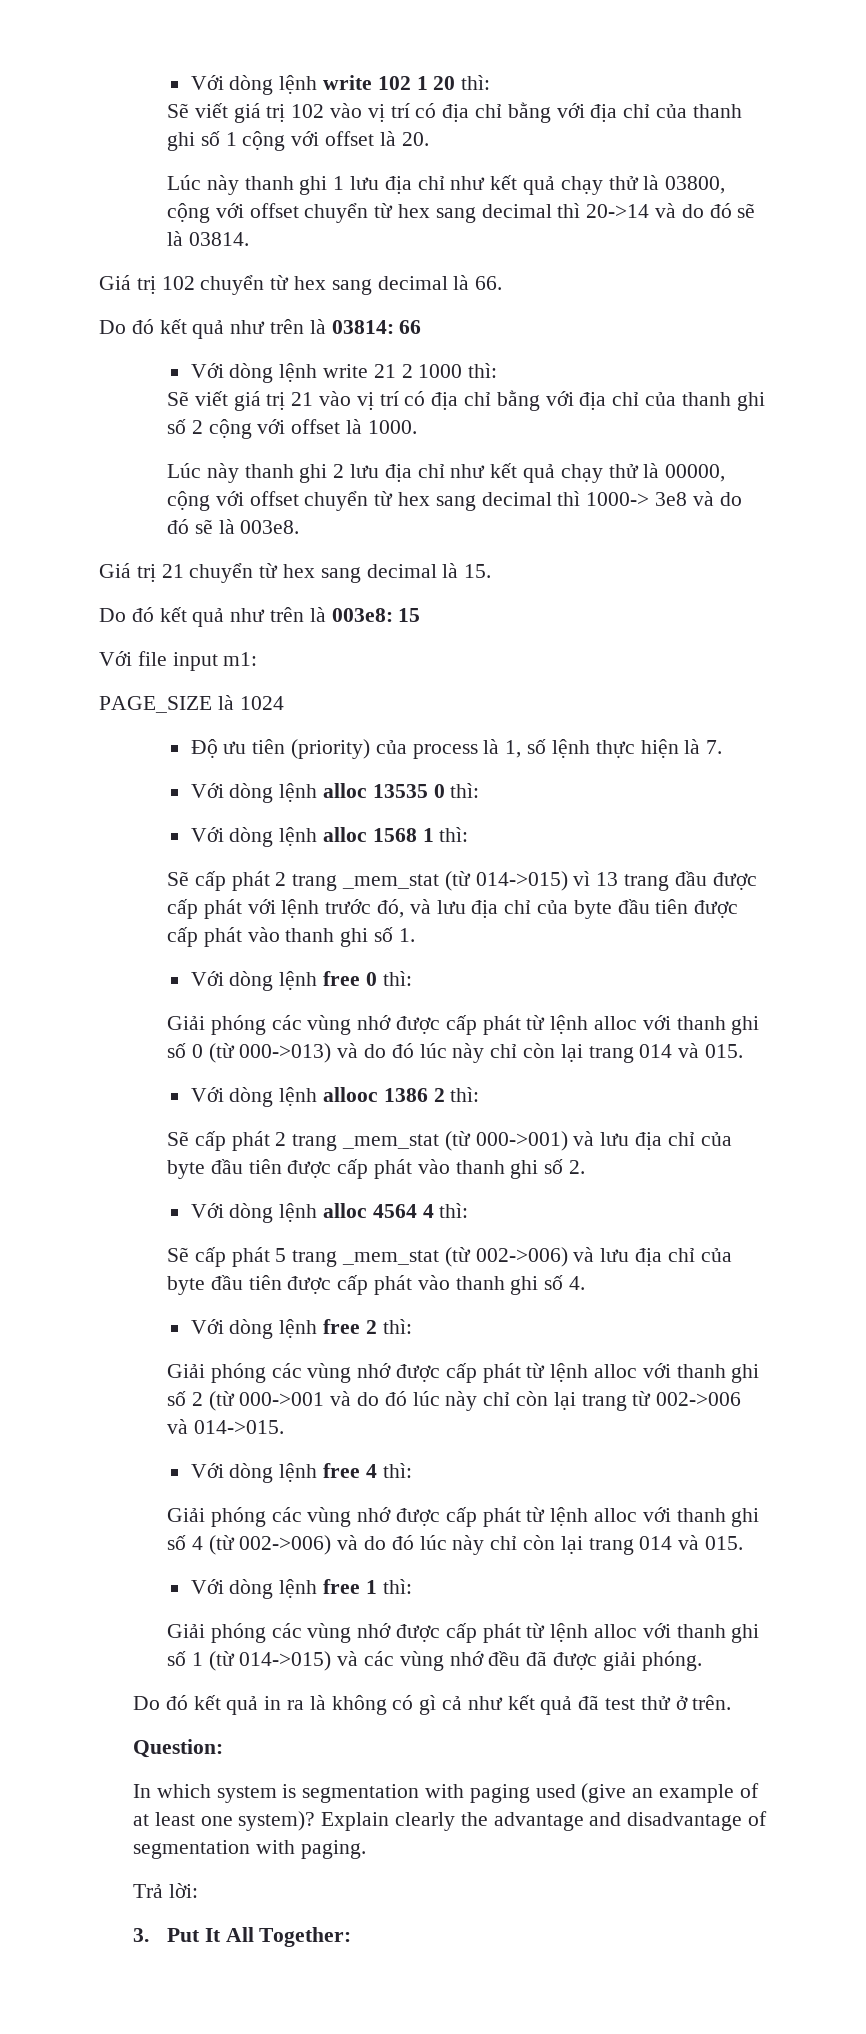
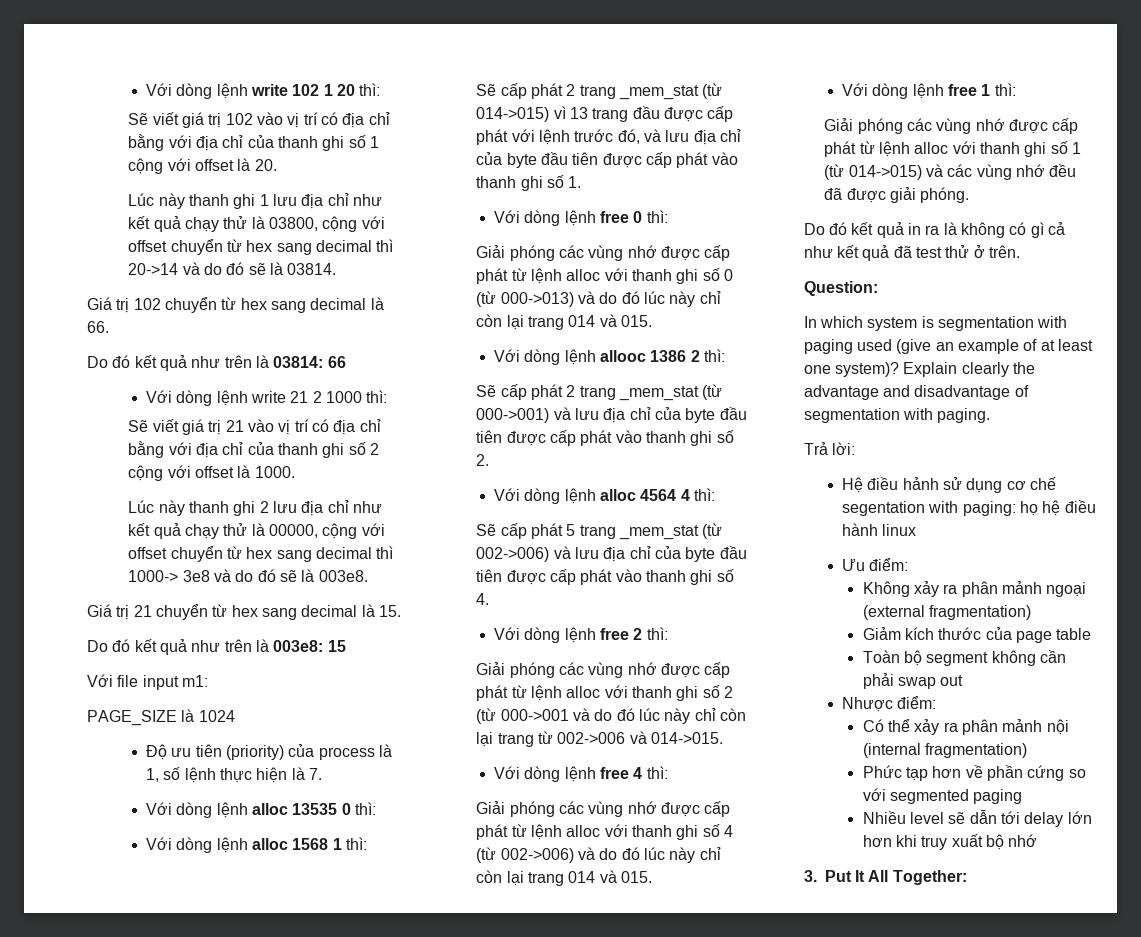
+ Hệ điều hảnh sử dụng cơ chế segentation with paging: họ hệ điều hành linux
+ Ưu điểm:
+ Không xảy ra phân mảnh ngoại (external fragmentation)
+ Giảm kích thước của page table
+ Toàn bộ segment không cần phải swap out
+ Nhược điểm:
+ Có thể xảy ra phân mảnh nội (internal fragmentation)
+ Phức tạp hơn về phần cứng so với segmented paging
+ Nhiều level sẽ dẫn tới delay lớn hơn khi truy xuất bộ nhớ

